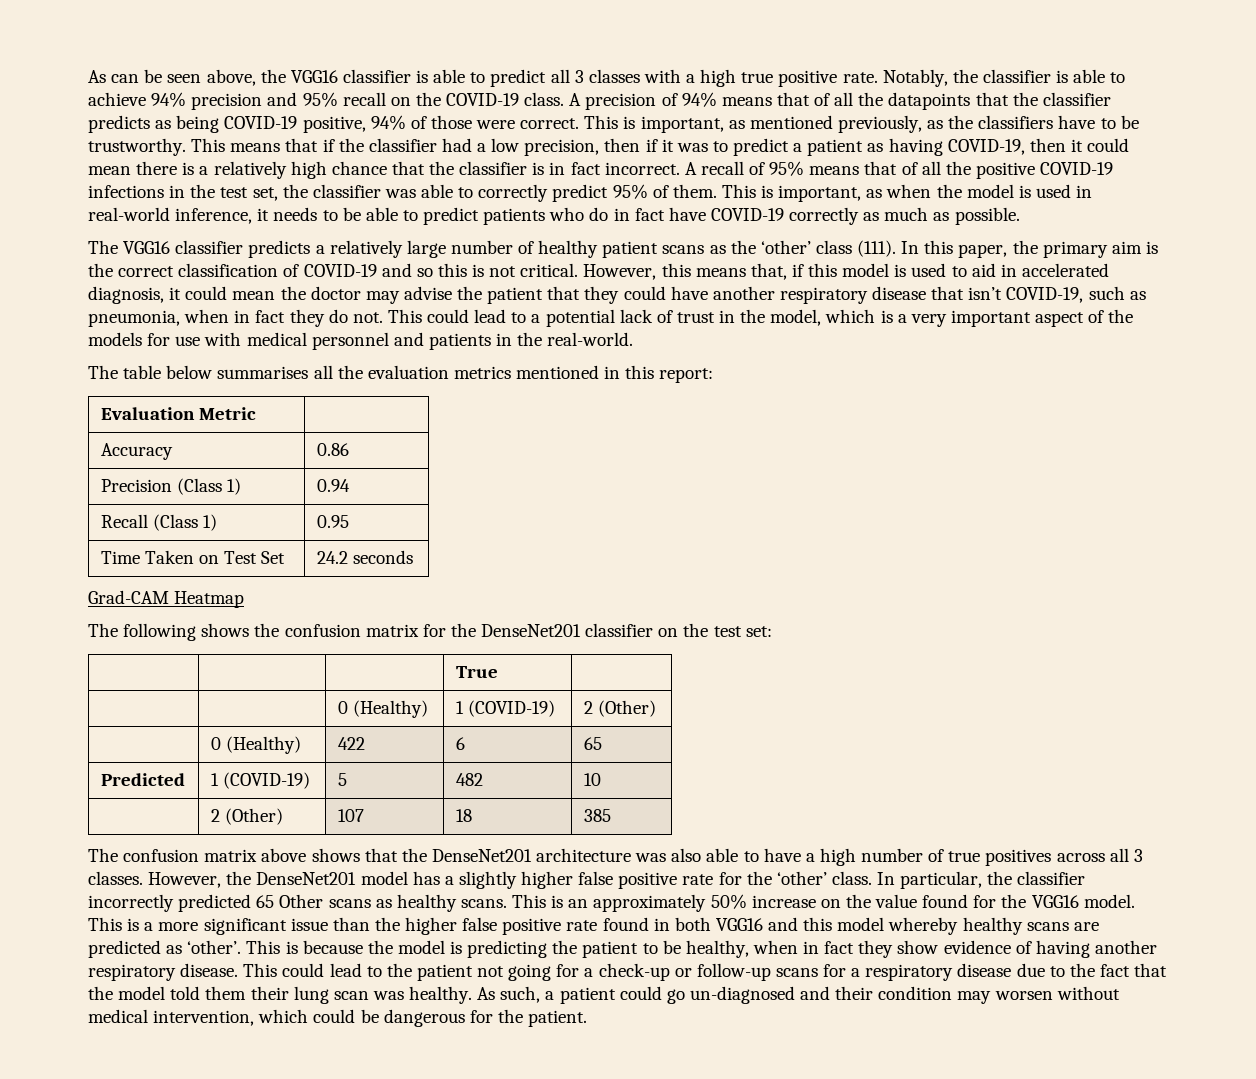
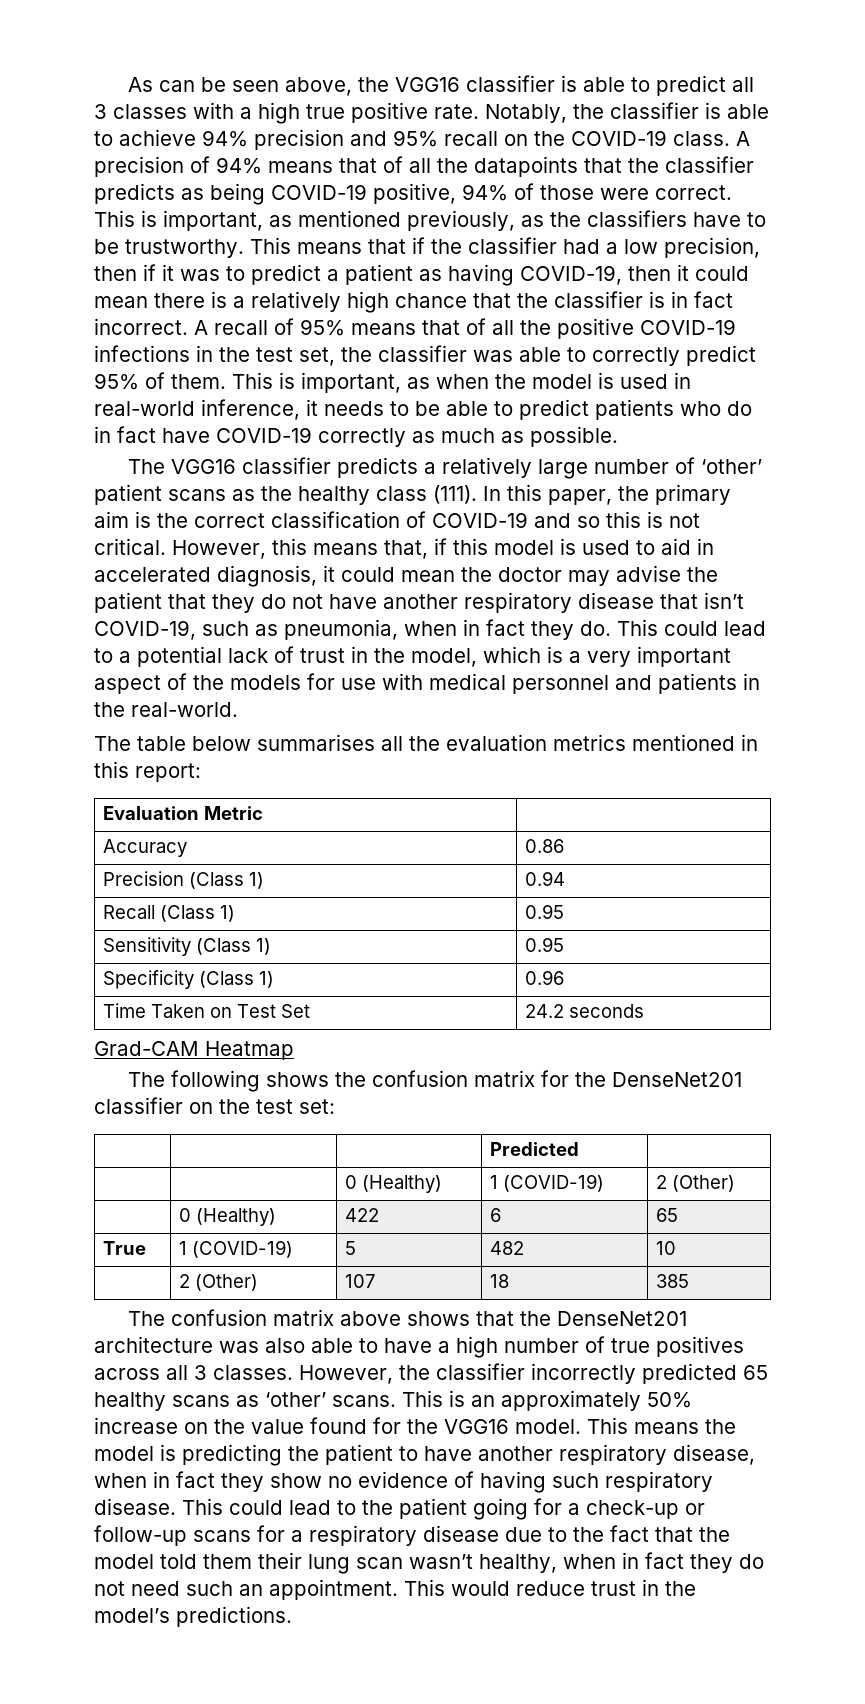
- The VGG16 classifier predicts a relatively large number of healthy patient scans as the ‘other’ class (111).
+ The VGG16 classifier predicts a relatively large number of ‘other’ patient scans as the healthy class (111).
- However, this means that, if this model is used to aid in accelerated diagnosis, it could mean the doctor may advise the patient that they could have another respiratory disease that isn’t COVID-19, such as pneumonia, when in fact they do not.
+ However, this means that, if this model is used to aid in accelerated diagnosis, it could mean the doctor may advise the patient that they do not have another respiratory disease that isn’t COVID-19, such as pneumonia, when in fact they do.
+ Sensitivity (Class 1) | 0.95
+ Specificity (Class 1) | 0.96
- | | | True |
+ | | | Predicted |
- Predicted | 1 (COVID-19) | 5 | 482 | 10
+ True | 1 (COVID-19) | 5 | 482 | 10
- However, the DenseNet201 model has a slightly higher false positive rate for the ‘other’ class. In particular, the classifier incorrectly predicted 65 Other scans as healthy scans.
+ However, the classifier incorrectly predicted 65 healthy scans as ‘other’ scans.
- This is a more significant issue than the higher false positive rate found in both VGG16 and this model whereby healthy scans are predicted as ‘other’. This is because the model is predicting the patient to be healthy, when in fact they show evidence of having another respiratory disease.
+ This means the model is predicting the patient to have another respiratory disease, when in fact they show no evidence of having such respiratory disease.
- This could lead to the patient not going for a check-up or follow-up scans for a respiratory disease due to the fact that the model told them their lung scan was healthy. As such, a patient could go un-diagnosed and their condition may worsen without medical intervention, which could be dangerous for the patient.
+ This could lead to the patient going for a check-up or follow-up scans for a respiratory disease due to the fact that the model told them their lung scan wasn’t healthy, when in fact they do not need such an appointment. This would reduce trust in the model’s predictions.

